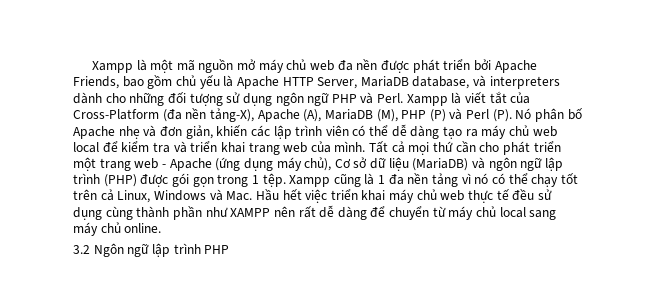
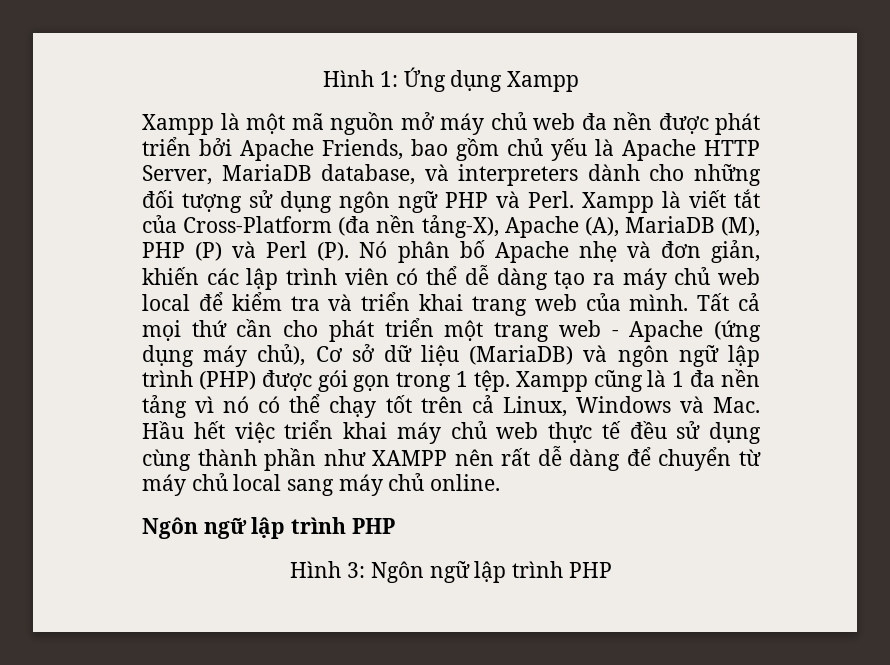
+ Hình 1: Ứng dụng Xampp
  Xampp cũng là 1 đa nền tảng vì nó có thể chạy tốt trên cả Linux, Windows và Mac. Hầu hết việc triển khai máy chủ web thực tế đều sử dụng cùng thành phần như XAMPP nên rất dễ dàng để chuyển từ máy chủ local sang máy chủ online.
- 3.2 Ngôn ngữ lập trình PHP
+ Ngôn ngữ lập trình PHP
+ Hình 3: Ngôn ngữ lập trình PHP

